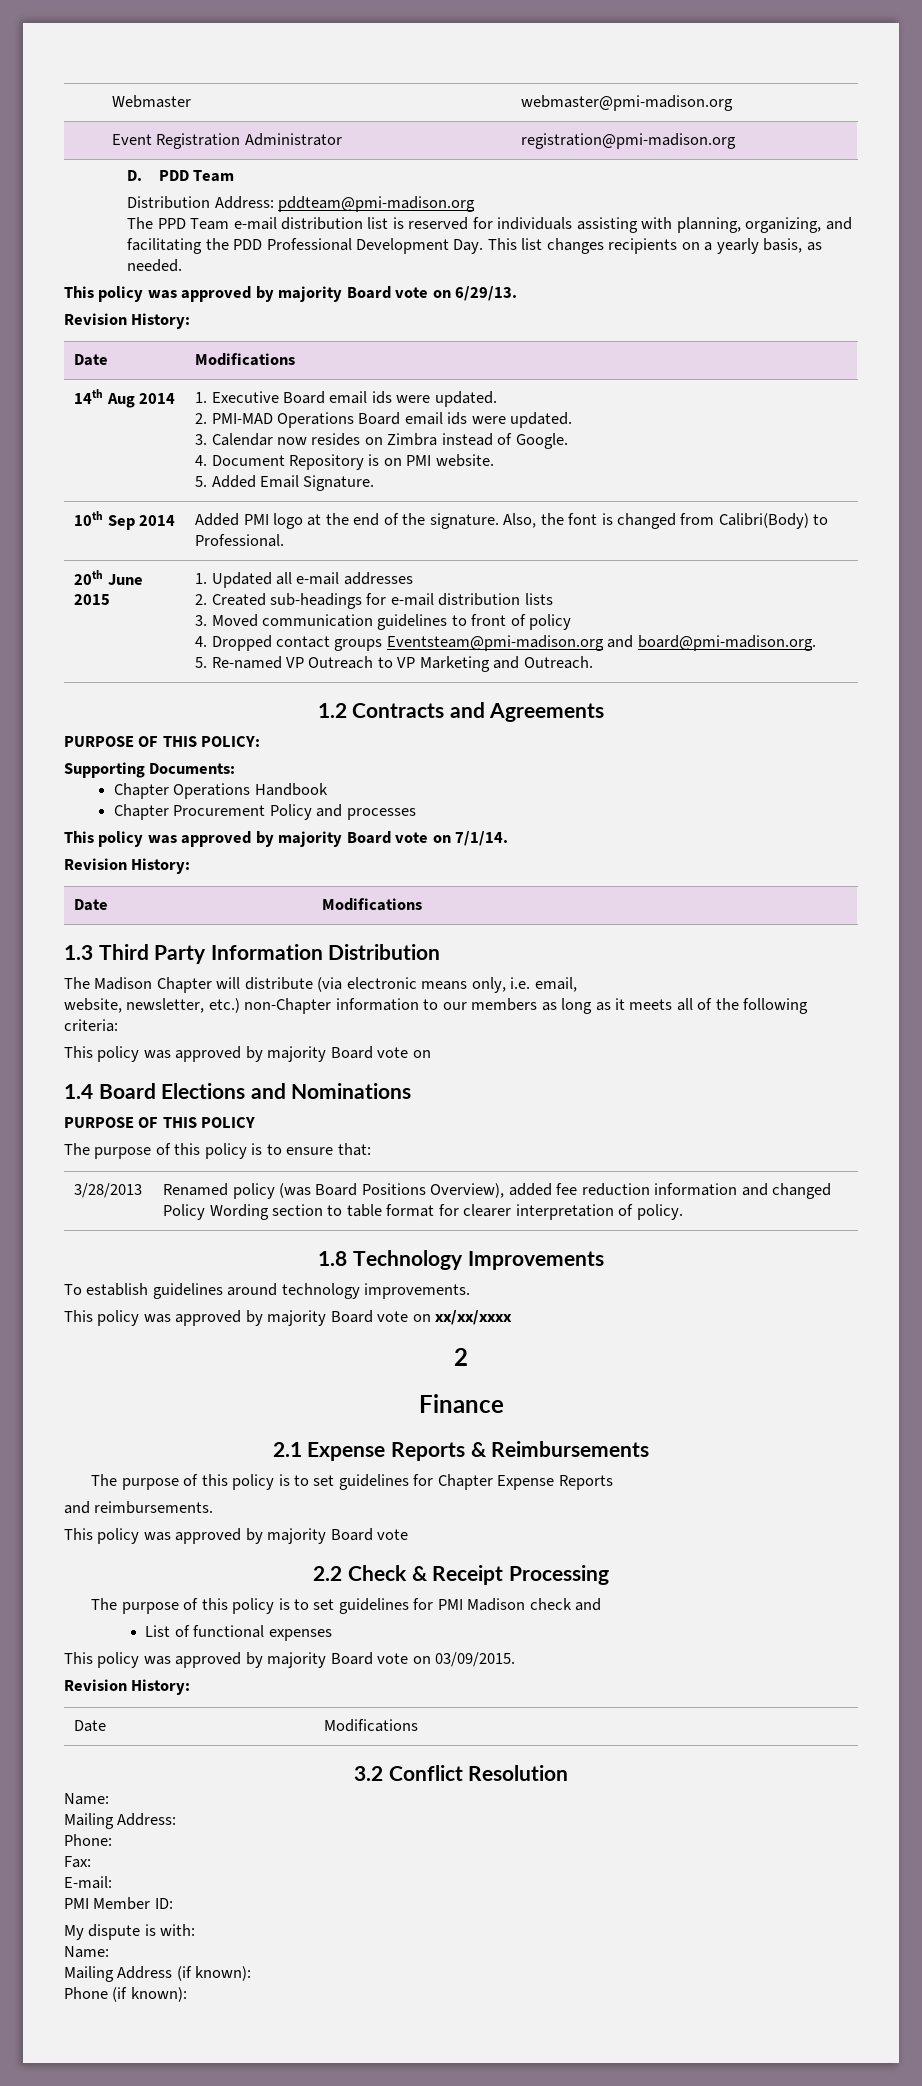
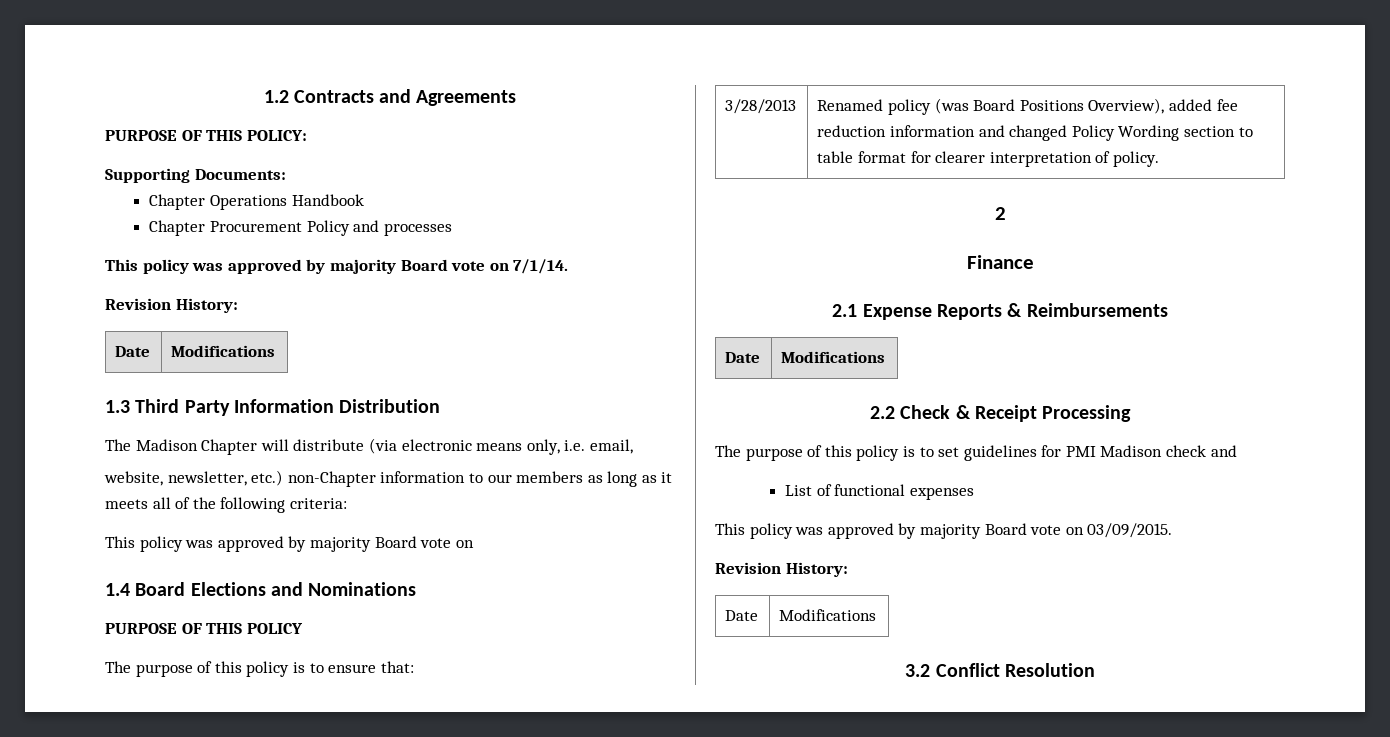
- Webmaster | webmaster@pmi-madison.org
- Event Registration Administrator | registration@pmi-madison.org
- D. PDD Team
- Distribution Address: pddteam@pmi-madison.org
- The PPD Team e-mail distribution list is reserved for individuals assisting with planning, organizing, and facilitating the PDD Professional Development Day. This list changes recipients on a yearly basis, as needed.
- This policy was approved by majority Board vote on 6/29/13.
- Revision History:
- Date | Modifications
- 14th Aug 2014 | 1. Executive Board email ids were updated.
- 2. PMI-MAD Operations Board email ids were updated.
- 3. Calendar now resides on Zimbra instead of Google.
- 4. Document Repository is on PMI website.
- 5. Added Email Signature.
- 10th Sep 2014 | Added PMI logo at the end of the signature. Also, the font is changed from Calibri(Body) to Professional.
- 20th June 2015 | 1. Updated all e-mail addresses
- 2. Created sub-headings for e-mail distribution lists
- 3. Moved communication guidelines to front of policy
- 4. Dropped contact groups Eventsteam@pmi-madison.org and board@pmi-madison.org.
- 5. Re-named VP Outreach to VP Marketing and Outreach.
- 1.8 Technology Improvements
- To establish guidelines around technology improvements.
- This policy was approved by majority Board vote on xx/xx/xxxx
  2.1 Expense Reports & Reimbursements
- The purpose of this policy is to set guidelines for Chapter Expense Reports
- and reimbursements.
- This policy was approved by majority Board vote
+ Date | Modifications
  3.2 Conflict Resolution
- Name:
- Mailing Address:
- Phone:
- Fax:
- E-mail:
- PMI Member ID:
- My dispute is with:
- Name:
- Mailing Address (if known):
- Phone (if known):

